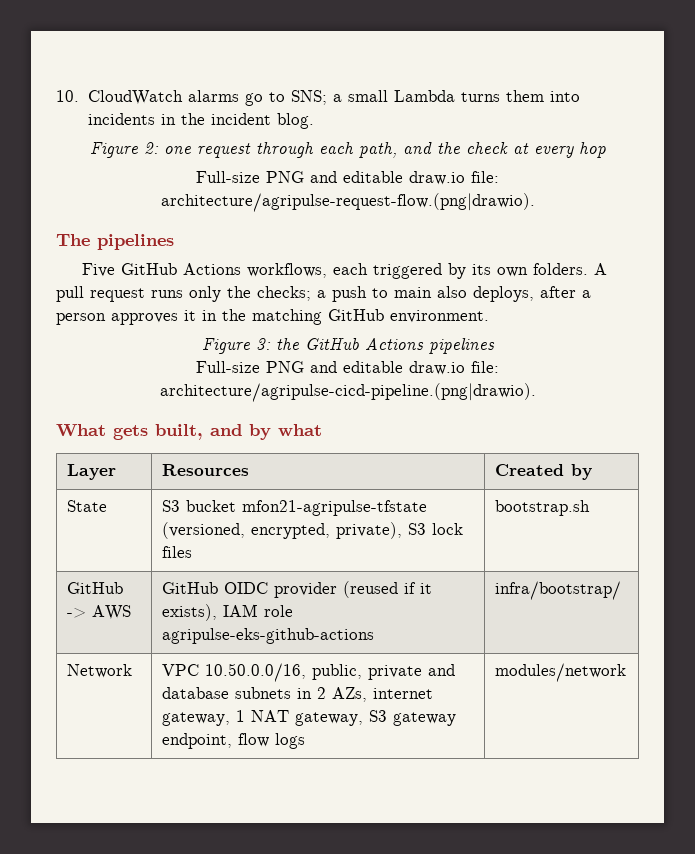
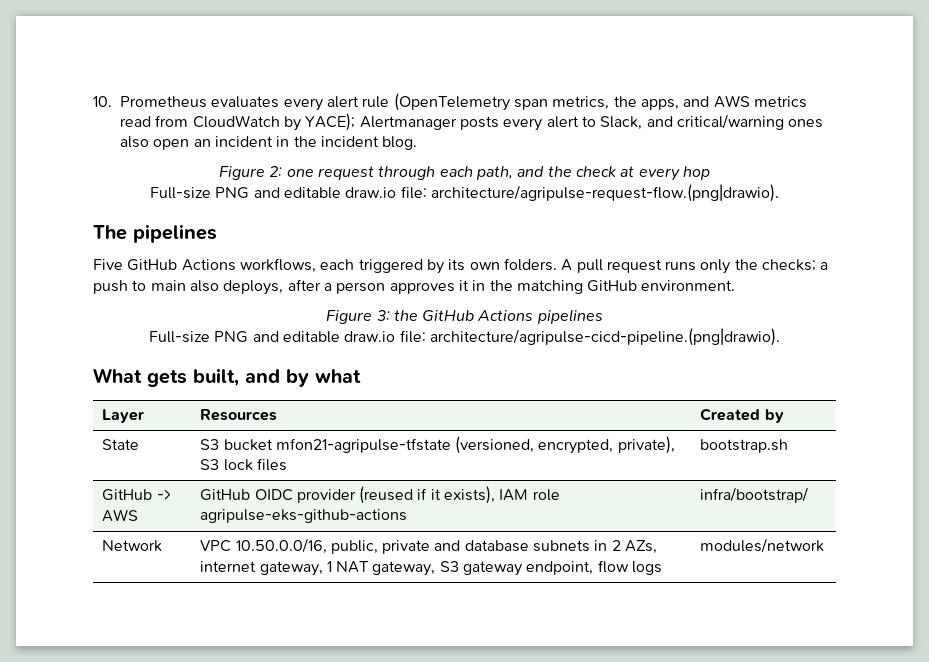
- 10. CloudWatch alarms go to SNS; a small Lambda turns them into incidents in the incident blog.
+ 10. Prometheus evaluates every alert rule (OpenTelemetry span metrics, the apps, and AWS metrics read from CloudWatch by YACE); Alertmanager posts every alert to Slack, and critical/warning ones also open an incident in the incident blog.

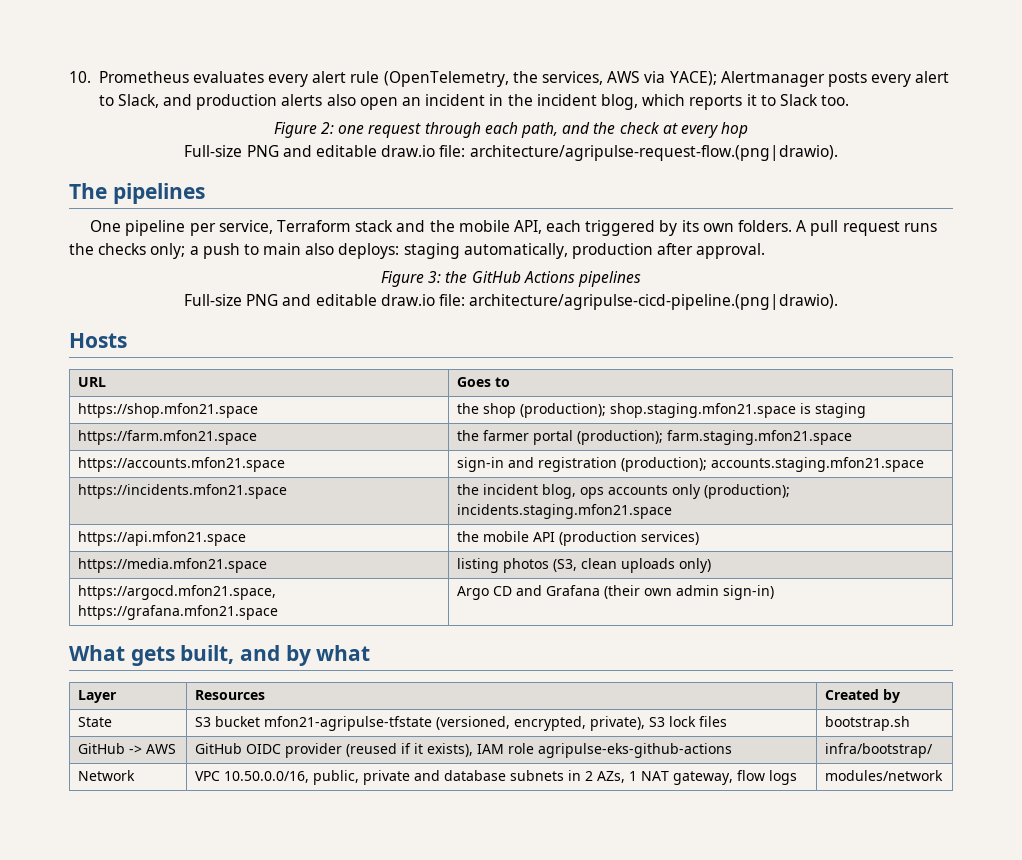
- 10. Prometheus evaluates every alert rule (OpenTelemetry span metrics, the apps, and AWS metrics read from CloudWatch by YACE); Alertmanager posts every alert to Slack, and critical/warning ones also open an incident in the incident blog.
+ 10. Prometheus evaluates every alert rule (OpenTelemetry, the services, AWS via YACE); Alertmanager posts every alert to Slack, and production alerts also open an incident in the incident blog, which reports it to Slack too.
- Five GitHub Actions workflows, each triggered by its own folders.
+ One pipeline per service, Terraform stack and the mobile API, each triggered by its own folders.
- A pull request runs only the checks; a push to main also deploys, after a person approves it in the matching GitHub environment.
+ A pull request runs the checks only; a push to main also deploys: staging automatically, production after approval.
+ Hosts
+ URL | Goes to
+ https://shop.mfon21.space | the shop (production); shop.staging.mfon21.space is staging
+ https://farm.mfon21.space | the farmer portal (production); farm.staging.mfon21.space
+ https://accounts.mfon21.space | sign-in and registration (production); accounts.staging.mfon21.space
+ https://incidents.mfon21.space | the incident blog, ops accounts only (production); incidents.staging.mfon21.space
+ https://api.mfon21.space | the mobile API (production services)
+ https://media.mfon21.space | listing photos (S3, clean uploads only)
+ https://argocd.mfon21.space, https://grafana.mfon21.space | Argo CD and Grafana (their own admin sign-in)
- Network | VPC 10.50.0.0/16, public, private and database subnets in 2 AZs, internet gateway, 1 NAT gateway, S3 gateway endpoint, flow logs | modules/network
+ Network | VPC 10.50.0.0/16, public, private and database subnets in 2 AZs, 1 NAT gateway, flow logs | modules/network

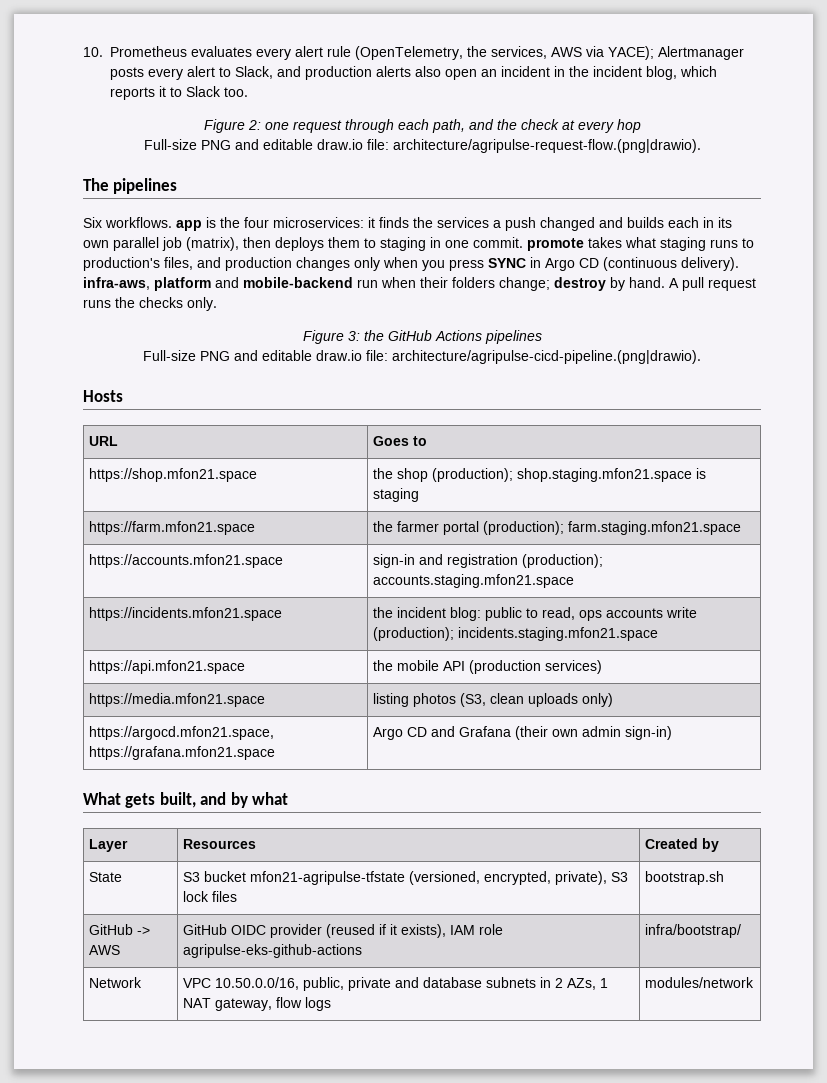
- One pipeline per service, Terraform stack and the mobile API, each triggered by its own folders.
+ Six workflows. app is the four microservices: it finds the services a push changed and builds each in its own parallel job (matrix), then deploys them to staging in one commit. promote takes what staging runs to production's files, and production changes only when you press SYNC in Argo CD (continuous delivery). infra-aws, platform and mobile-backend run when their folders change; destroy by hand.
- A pull request runs the checks only; a push to main also deploys: staging automatically, production after approval.
+ A pull request runs the checks only.
- https://incidents.mfon21.space | the incident blog, ops accounts only (production); incidents.staging.mfon21.space
+ https://incidents.mfon21.space | the incident blog: public to read, ops accounts write (production); incidents.staging.mfon21.space

